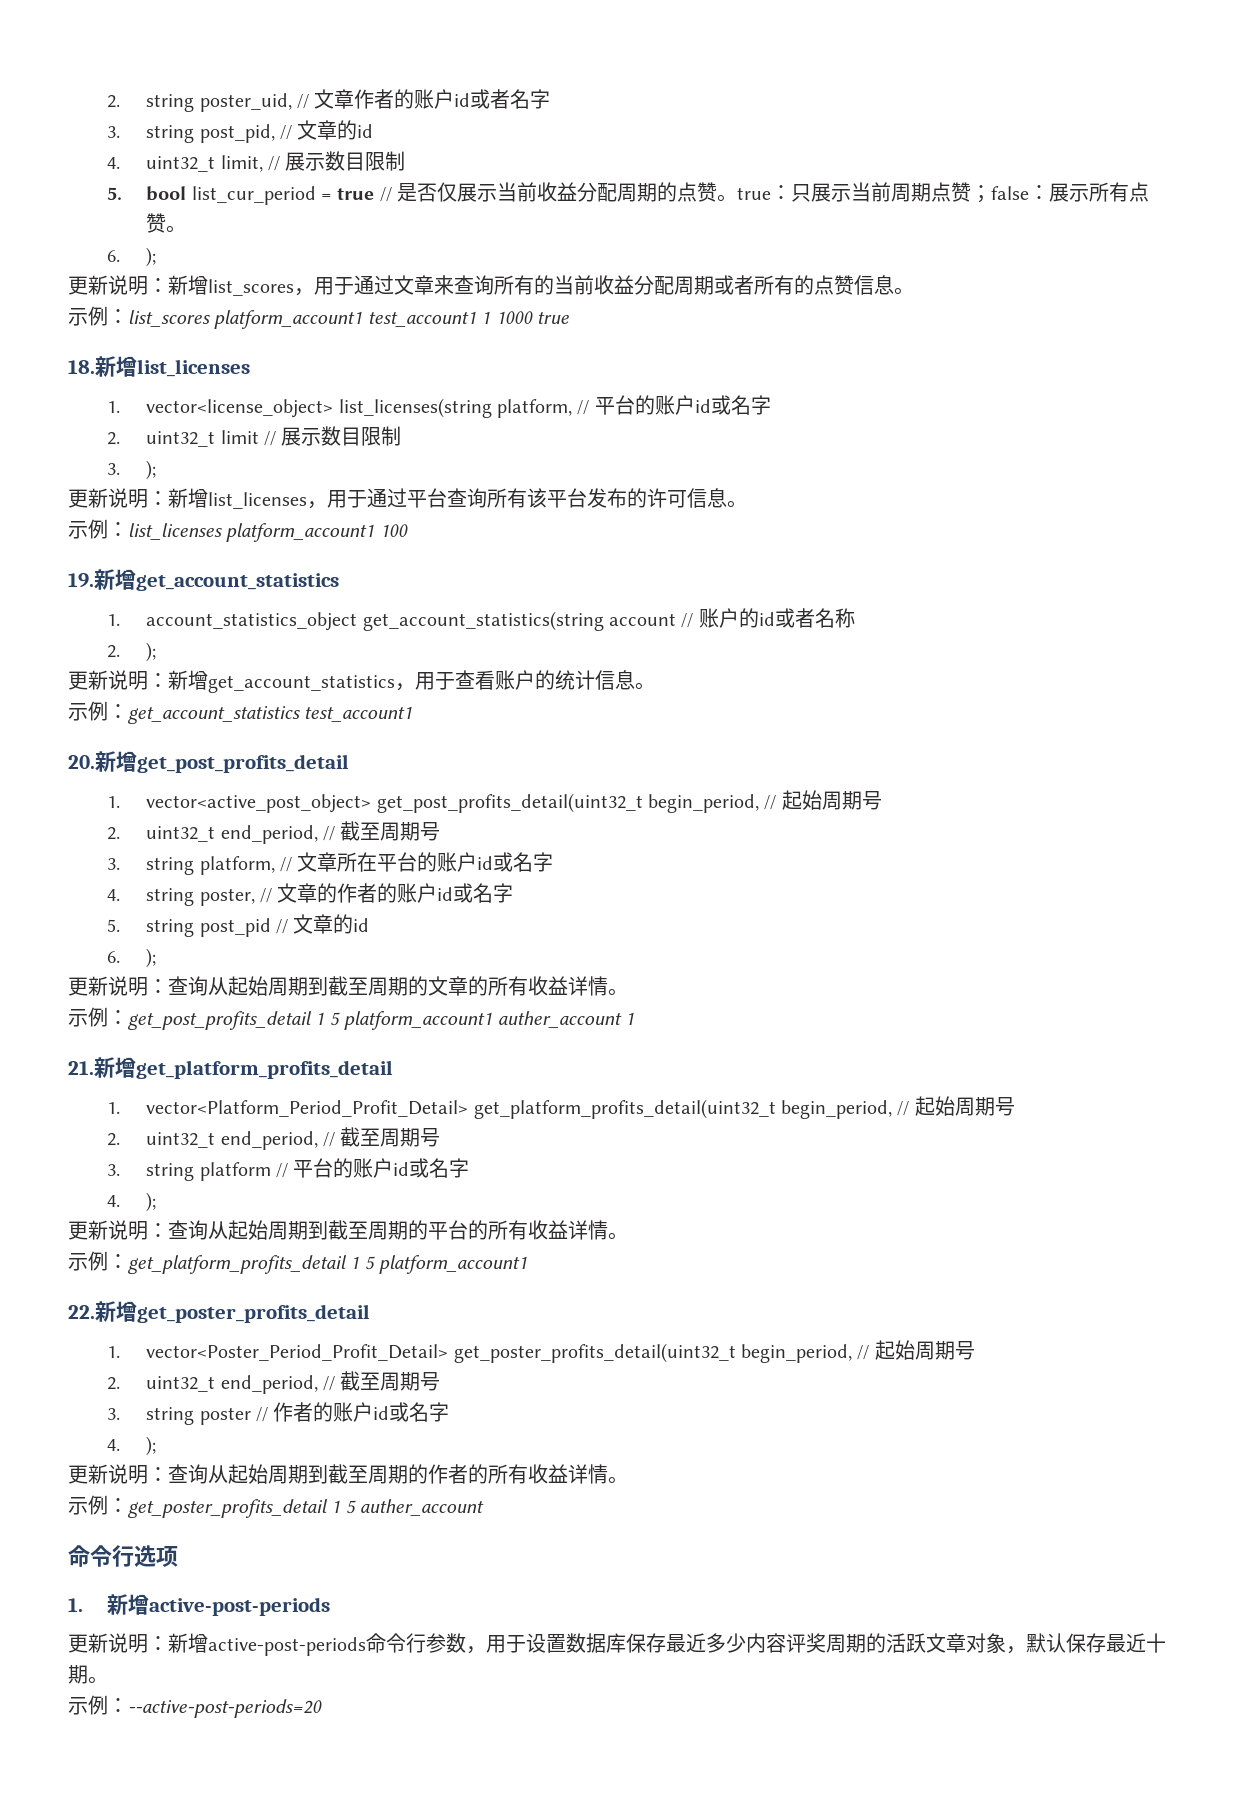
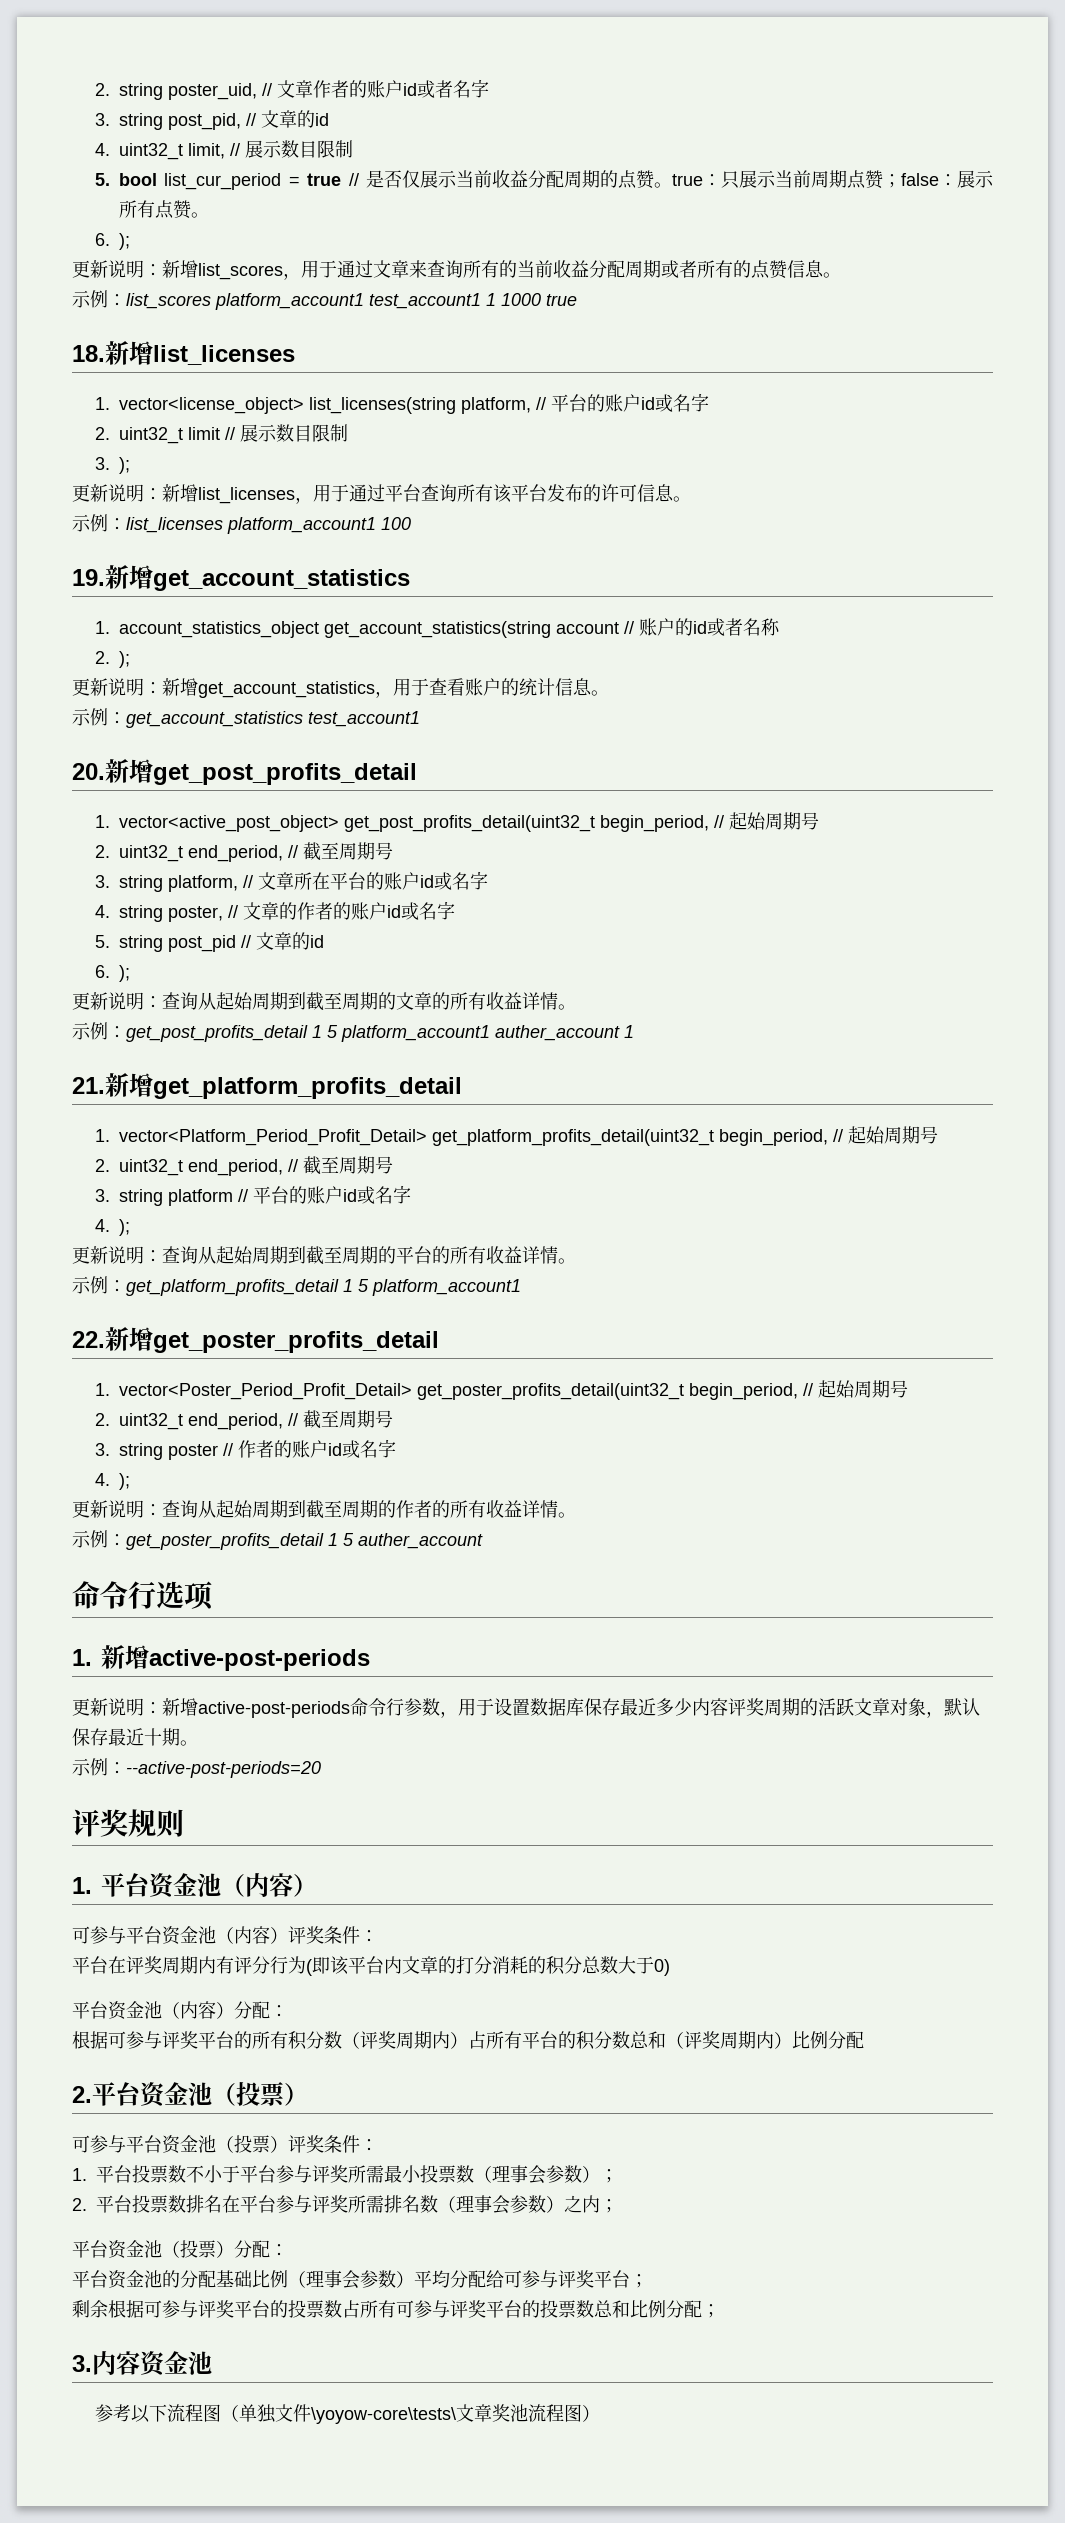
+ 评奖规则
+ 1.平台资金池（内容）
+ 可参与平台资金池（内容）评奖条件：
+ 平台在评奖周期内有评分行为(即该平台内文章的打分消耗的积分总数大于0)
+ 平台资金池（内容）分配：
+ 根据可参与评奖平台的所有积分数（评奖周期内）占所有平台的积分数总和（评奖周期内）比例分配
+ 2.平台资金池（投票）
+ 可参与平台资金池（投票）评奖条件：
+ 1.平台投票数不小于平台参与评奖所需最小投票数（理事会参数）；
+ 2.平台投票数排名在平台参与评奖所需排名数（理事会参数）之内；
+ 平台资金池（投票）分配：
+ 平台资金池的分配基础比例（理事会参数）平均分配给可参与评奖平台；
+ 剩余根据可参与评奖平台的投票数占所有可参与评奖平台的投票数总和比例分配；
+ 3.内容资金池
+ 参考以下流程图（单独文件\yoyow-core\tests\文章奖池流程图）

